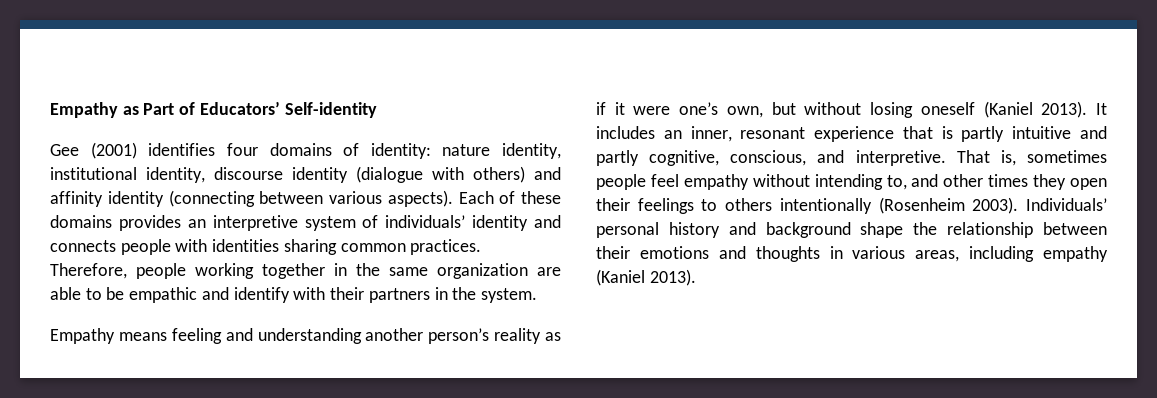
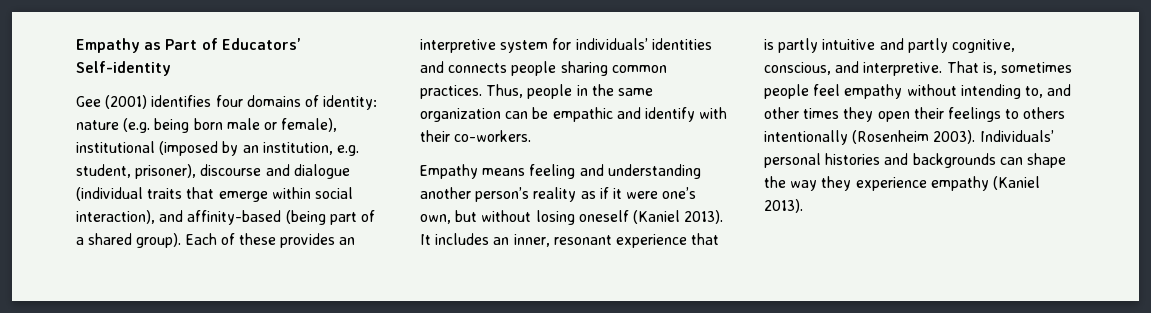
- Gee (2001) identifies four domains of identity: nature identity, institutional identity, discourse identity (dialogue with others) and affinity identity (connecting between various aspects).
+ Gee (2001) identifies four domains of identity: nature (e.g. being born male or female), institutional (imposed by an institution, e.g. student, prisoner), discourse and dialogue (individual traits that emerge within social interaction), and affinity-based (being part of a shared group).
- Each of these domains provides an interpretive system of individuals’ identity and connects people with identities sharing common practices.
+ Each of these provides an interpretive system for individuals’ identities and connects people sharing common practices.
- Therefore, people working together in the same organization are able to be empathic and identify with their partners in the system.
+ Thus, people in the same organization can be empathic and identify with their co-workers.
- Individuals’ personal history and background shape the relationship between their emotions and thoughts in various areas, including empathy (Kaniel 2013).
+ Individuals’ personal histories and backgrounds can shape the way they experience empathy (Kaniel 2013).

